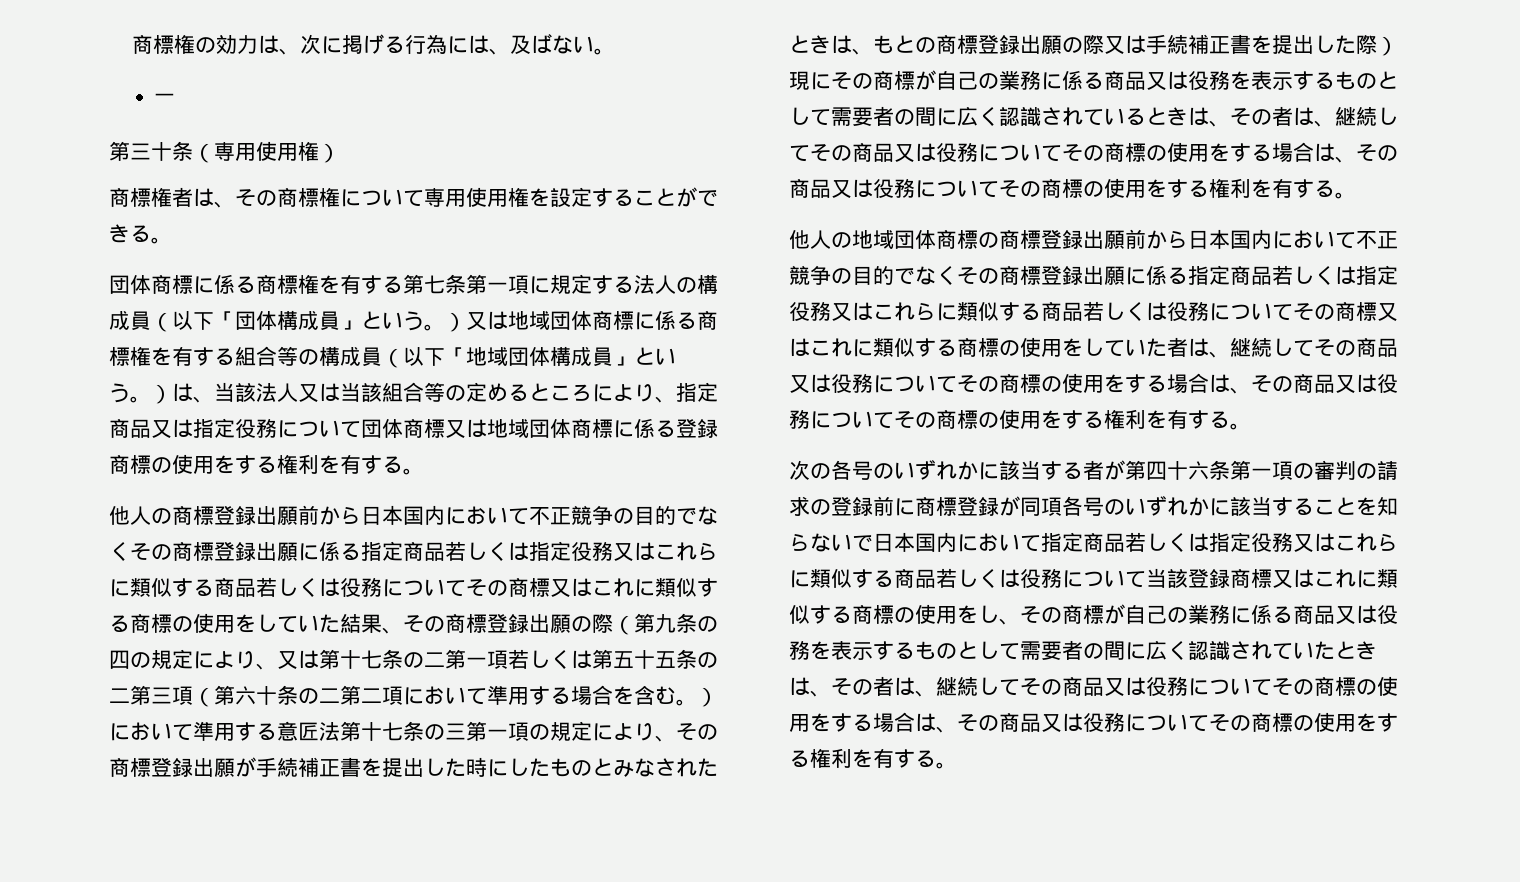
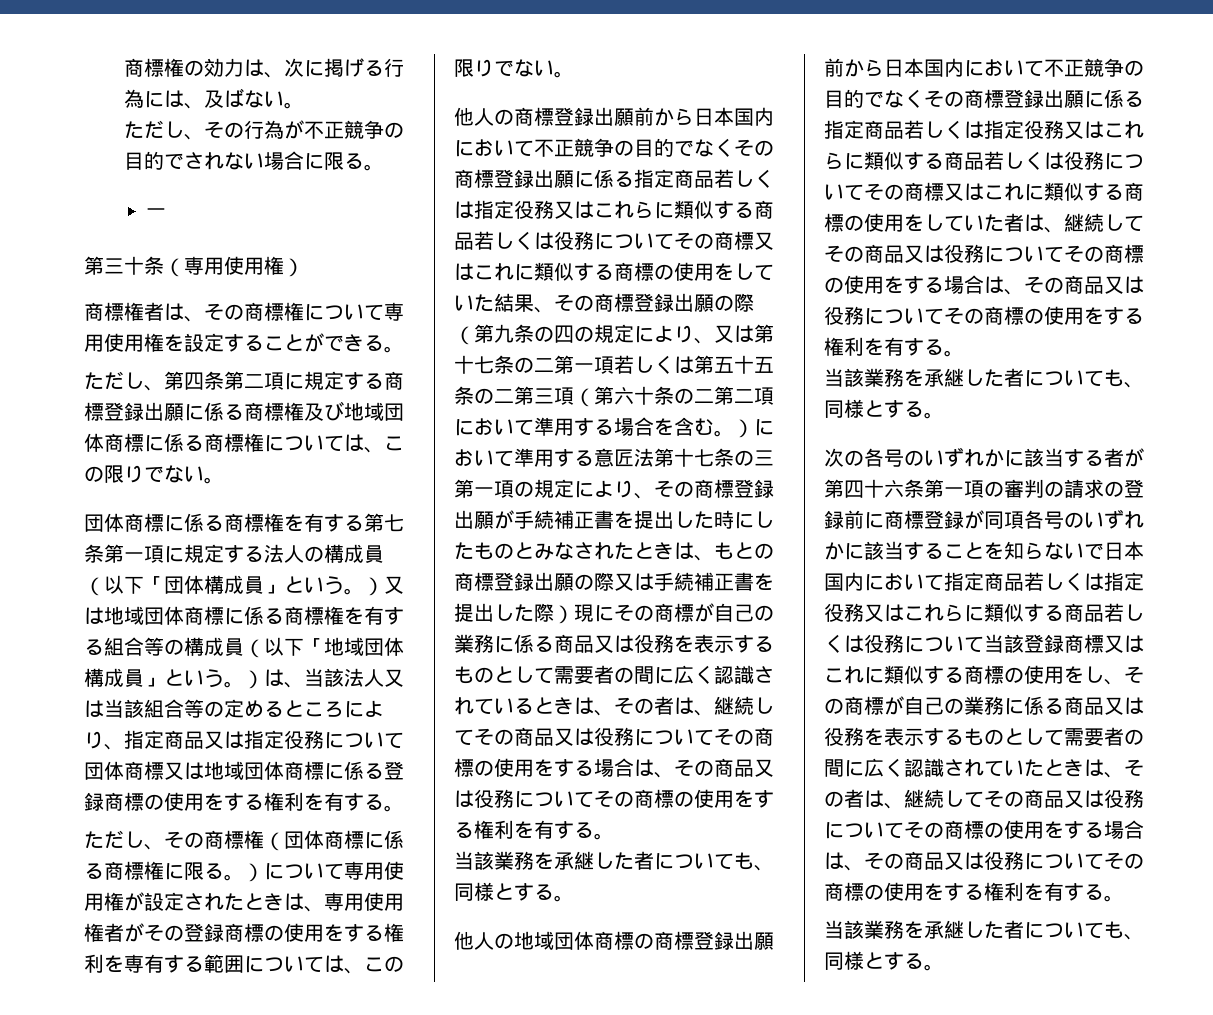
+ ただし、その行為が不正競争の目的でされない場合に限る。
+ ただし、第四条第二項に規定する商標登録出願に係る商標権及び地域団体商標に係る商標権については、この限りでない。
+ ただし、その商標権（団体商標に係る商標権に限る。）について専用使用権が設定されたときは、専用使用権者がその登録商標の使用をする権利を専有する範囲については、この限りでない。
  他人の商標登録出願前から日本国内において不正競争の目的でなくその商標登録出願に係る指定商品若しくは指定役務又はこれらに類似する商品若しくは役務についてその商標又はこれに類似する商標の使用をしていた結果、その商標登録出願の際（第九条の四の規定により、又は第十七条の二第一項若しくは第五十五条の二第三項（第六十条の二第二項において準用する場合を含む。）において準用する意匠法第十七条の三第一項の規定により、その商標登録出願が手続補正書を提出した時にしたものとみなされたときは、もとの商標登録出願の際又は手続補正書を提出した際）現にその商標が自己の業務に係る商品又は役務を表示するものとして需要者の間に広く認識されているときは、その者は、継続してその商品又は役務についてその商標の使用をする場合は、その商品又は役務についてその商標の使用をする権利を有する。
+ 当該業務を承継した者についても、同様とする。
  他人の地域団体商標の商標登録出願前から日本国内において不正競争の目的でなくその商標登録出願に係る指定商品若しくは指定役務又はこれらに類似する商品若しくは役務についてその商標又はこれに類似する商標の使用をしていた者は、継続してその商品又は役務についてその商標の使用をする場合は、その商品又は役務についてその商標の使用をする権利を有する。
+ 当該業務を承継した者についても、同様とする。
  次の各号のいずれかに該当する者が第四十六条第一項の審判の請求の登録前に商標登録が同項各号のいずれかに該当することを知らないで日本国内において指定商品若しくは指定役務又はこれらに類似する商品若しくは役務について当該登録商標又はこれに類似する商標の使用をし、その商標が自己の業務に係る商品又は役務を表示するものとして需要者の間に広く認識されていたときは、その者は、継続してその商品又は役務についてその商標の使用をする場合は、その商品又は役務についてその商標の使用をする権利を有する。
+ 当該業務を承継した者についても、同様とする。

